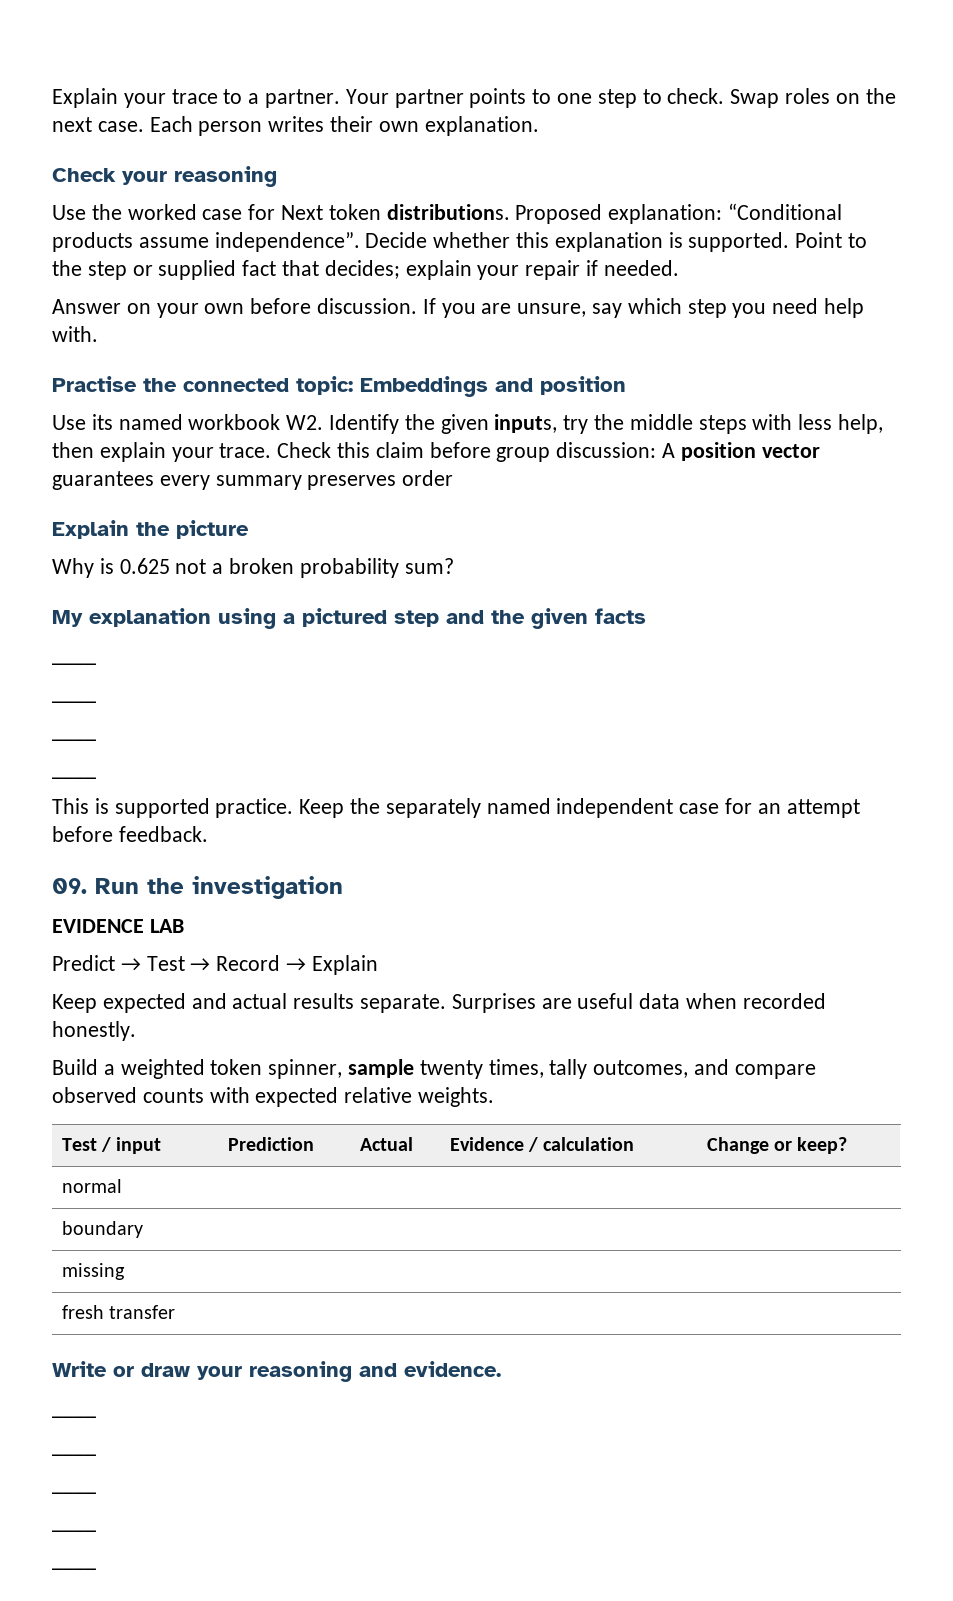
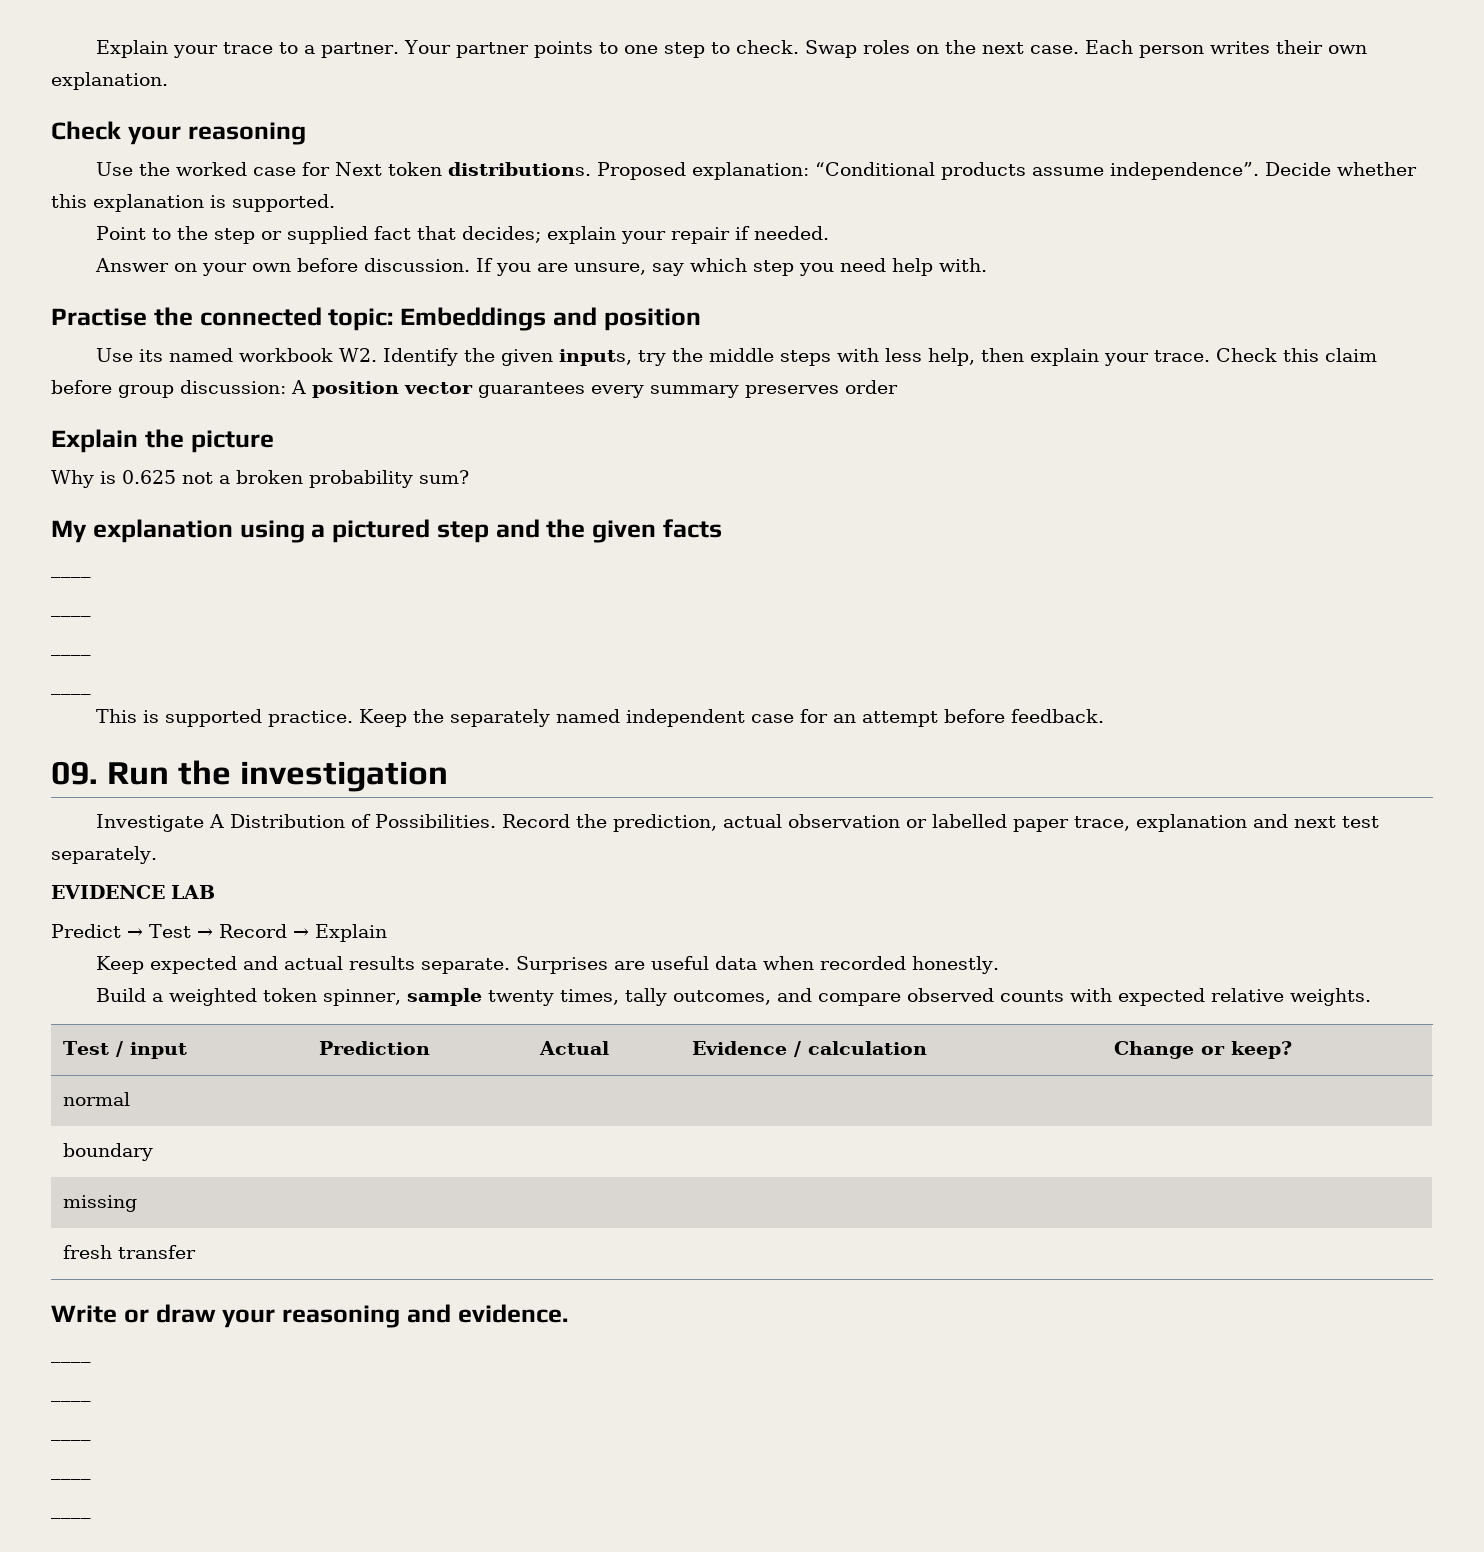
- Decide whether this explanation is supported. Point to the step or supplied fact that decides; explain your repair if needed.
+ Decide whether this explanation is supported.
+ Point to the step or supplied fact that decides; explain your repair if needed.
+ Investigate A Distribution of Possibilities. Record the prediction, actual observation or labelled paper trace, explanation and next test separately.

